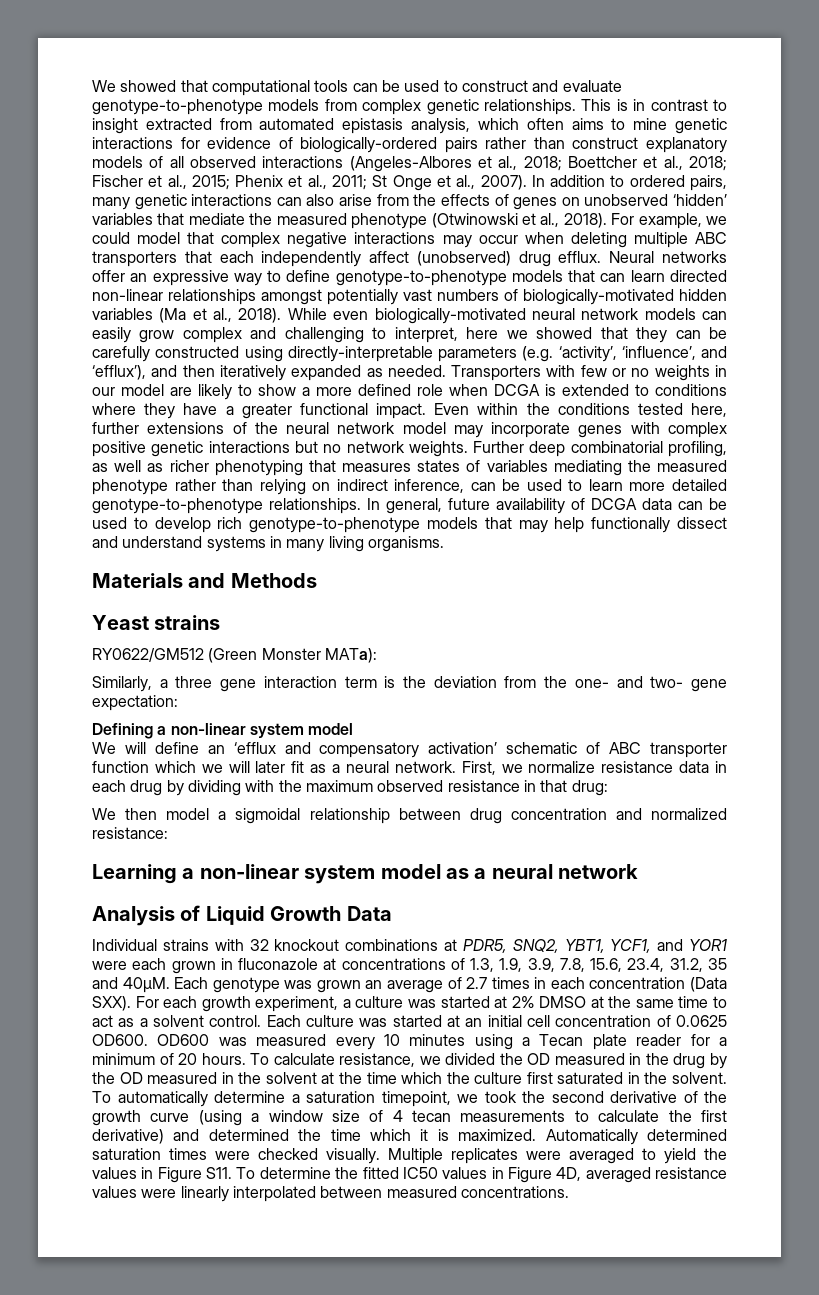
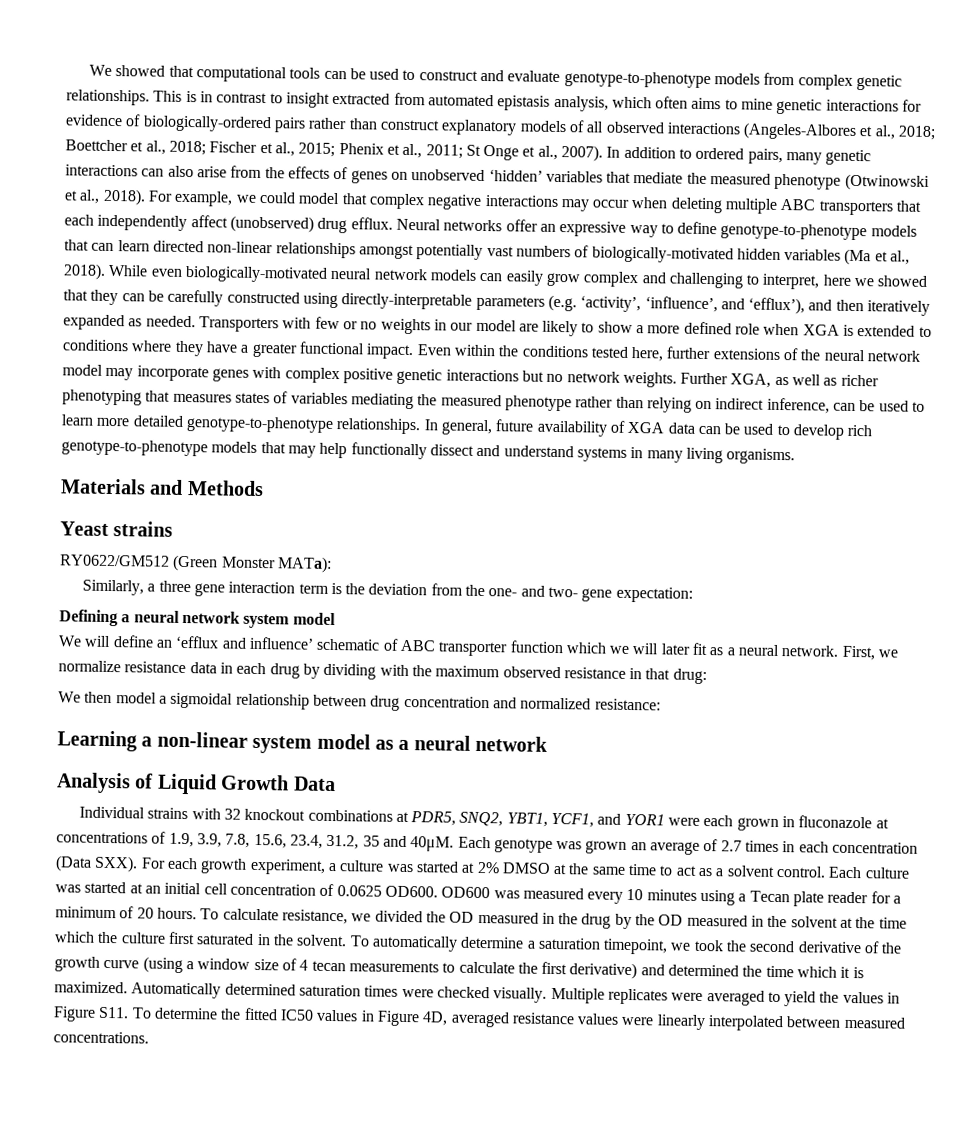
- Transporters with few or no weights in our model are likely to show a more defined role when DCGA is extended to conditions where they have a greater functional impact.
+ Transporters with few or no weights in our model are likely to show a more defined role when XGA is extended to conditions where they have a greater functional impact.
- Further deep combinatorial profiling, as well as richer phenotyping that measures states of variables mediating the measured phenotype rather than relying on indirect inference, can be used to learn more detailed genotype-to-phenotype relationships.
+ Further XGA, as well as richer phenotyping that measures states of variables mediating the measured phenotype rather than relying on indirect inference, can be used to learn more detailed genotype-to-phenotype relationships.
- In general, future availability of DCGA data can be used to develop rich genotype-to-phenotype models that may help functionally dissect and understand systems in many living organisms.
+ In general, future availability of XGA data can be used to develop rich genotype-to-phenotype models that may help functionally dissect and understand systems in many living organisms.
- Defining a non-linear system model
+ Defining a neural network system model
- We will define an ‘efflux and compensatory activation’ schematic of ABC transporter function which we will later fit as a neural network.
+ We will define an ‘efflux and influence’ schematic of ABC transporter function which we will later fit as a neural network.
- Individual strains with 32 knockout combinations at PDR5, SNQ2, YBT1, YCF1, and YOR1 were each grown in fluconazole at concentrations of 1.3, 1.9, 3.9, 7.8, 15.6, 23.4, 31.2, 35 and 40μM.
+ Individual strains with 32 knockout combinations at PDR5, SNQ2, YBT1, YCF1, and YOR1 were each grown in fluconazole at concentrations of 1.9, 3.9, 7.8, 15.6, 23.4, 31.2, 35 and 40μM.

